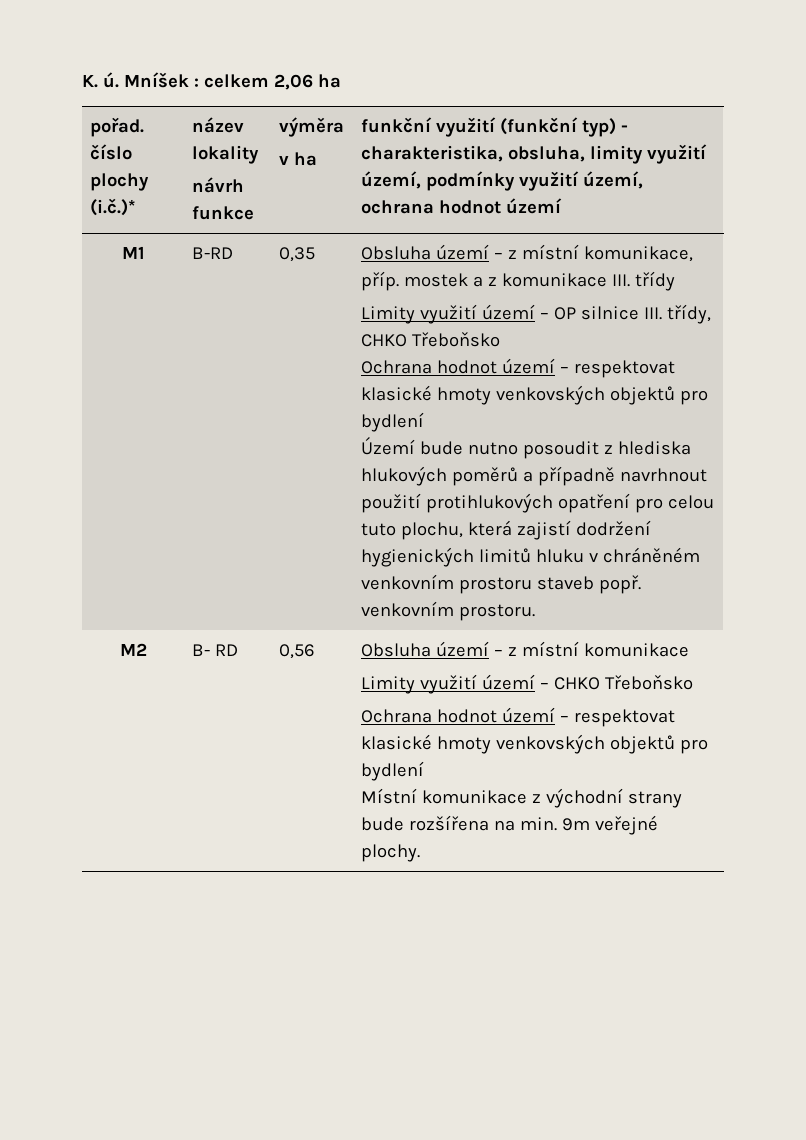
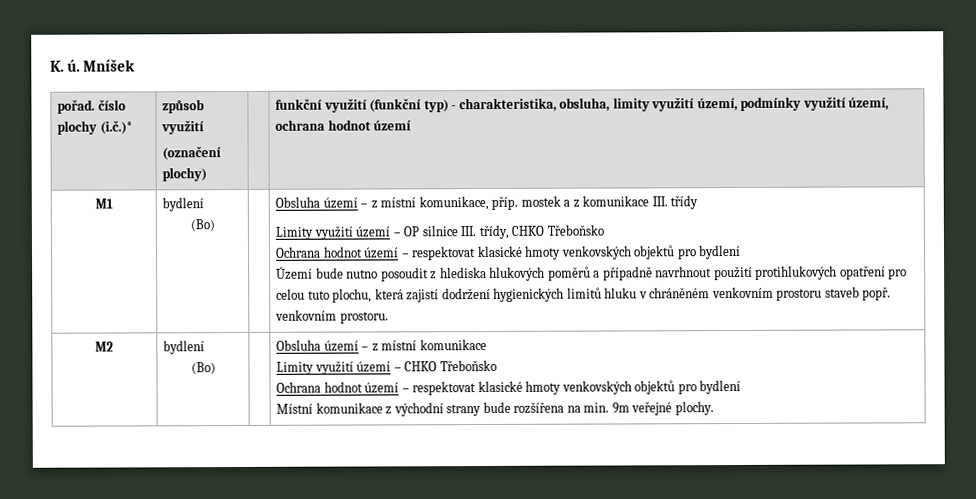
- Mníšek : celkem 2,06 ha
+ Mníšek
- pořad. číslo plochy (i.č.)* | název lokality
- návrh funkce | výměra
- v ha | funkční využití (funkční typ) - charakteristika, obsluha, limity využití území, podmínky využití území, ochrana hodnot území
+ pořad. číslo plochy (i.č.)* | způsob využití
+ (označení plochy) | | funkční využití (funkční typ) - charakteristika, obsluha, limity využití území, podmínky využití území, ochrana hodnot území
- M1 | B-RD | 0,35
+ M1 | bydlení
+ (Bo)
- M2 | B- RD | 0,56 | Obsluha území – z místní komunikace
+ M2 | bydlení
+ (Bo) | | Obsluha území – z místní komunikace

